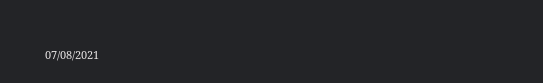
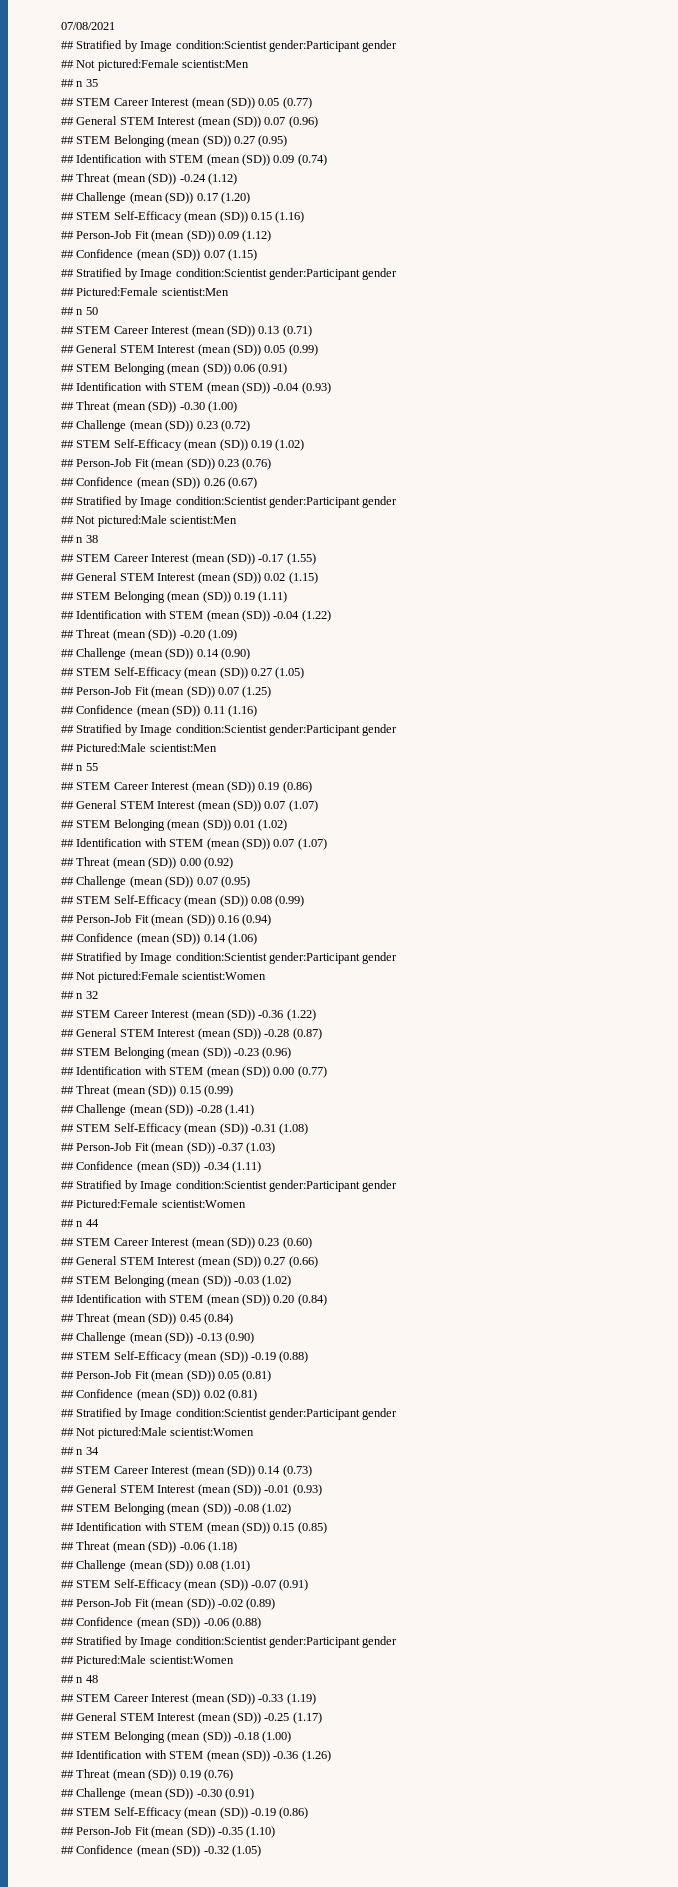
  07/08/2021
+ ## Stratified by Image condition:Scientist gender:Participant gender
+ ## Not pictured:Female scientist:Men
+ ## n 35
+ ## STEM Career Interest (mean (SD)) 0.05 (0.77)
+ ## General STEM Interest (mean (SD)) 0.07 (0.96)
+ ## STEM Belonging (mean (SD)) 0.27 (0.95)
+ ## Identification with STEM (mean (SD)) 0.09 (0.74)
+ ## Threat (mean (SD)) -0.24 (1.12)
+ ## Challenge (mean (SD)) 0.17 (1.20)
+ ## STEM Self-Efficacy (mean (SD)) 0.15 (1.16)
+ ## Person-Job Fit (mean (SD)) 0.09 (1.12)
+ ## Confidence (mean (SD)) 0.07 (1.15)
+ ## Stratified by Image condition:Scientist gender:Participant gender
+ ## Pictured:Female scientist:Men
+ ## n 50
+ ## STEM Career Interest (mean (SD)) 0.13 (0.71)
+ ## General STEM Interest (mean (SD)) 0.05 (0.99)
+ ## STEM Belonging (mean (SD)) 0.06 (0.91)
+ ## Identification with STEM (mean (SD)) -0.04 (0.93)
+ ## Threat (mean (SD)) -0.30 (1.00)
+ ## Challenge (mean (SD)) 0.23 (0.72)
+ ## STEM Self-Efficacy (mean (SD)) 0.19 (1.02)
+ ## Person-Job Fit (mean (SD)) 0.23 (0.76)
+ ## Confidence (mean (SD)) 0.26 (0.67)
+ ## Stratified by Image condition:Scientist gender:Participant gender
+ ## Not pictured:Male scientist:Men
+ ## n 38
+ ## STEM Career Interest (mean (SD)) -0.17 (1.55)
+ ## General STEM Interest (mean (SD)) 0.02 (1.15)
+ ## STEM Belonging (mean (SD)) 0.19 (1.11)
+ ## Identification with STEM (mean (SD)) -0.04 (1.22)
+ ## Threat (mean (SD)) -0.20 (1.09)
+ ## Challenge (mean (SD)) 0.14 (0.90)
+ ## STEM Self-Efficacy (mean (SD)) 0.27 (1.05)
+ ## Person-Job Fit (mean (SD)) 0.07 (1.25)
+ ## Confidence (mean (SD)) 0.11 (1.16)
+ ## Stratified by Image condition:Scientist gender:Participant gender
+ ## Pictured:Male scientist:Men
+ ## n 55
+ ## STEM Career Interest (mean (SD)) 0.19 (0.86)
+ ## General STEM Interest (mean (SD)) 0.07 (1.07)
+ ## STEM Belonging (mean (SD)) 0.01 (1.02)
+ ## Identification with STEM (mean (SD)) 0.07 (1.07)
+ ## Threat (mean (SD)) 0.00 (0.92)
+ ## Challenge (mean (SD)) 0.07 (0.95)
+ ## STEM Self-Efficacy (mean (SD)) 0.08 (0.99)
+ ## Person-Job Fit (mean (SD)) 0.16 (0.94)
+ ## Confidence (mean (SD)) 0.14 (1.06)
+ ## Stratified by Image condition:Scientist gender:Participant gender
+ ## Not pictured:Female scientist:Women
+ ## n 32
+ ## STEM Career Interest (mean (SD)) -0.36 (1.22)
+ ## General STEM Interest (mean (SD)) -0.28 (0.87)
+ ## STEM Belonging (mean (SD)) -0.23 (0.96)
+ ## Identification with STEM (mean (SD)) 0.00 (0.77)
+ ## Threat (mean (SD)) 0.15 (0.99)
+ ## Challenge (mean (SD)) -0.28 (1.41)
+ ## STEM Self-Efficacy (mean (SD)) -0.31 (1.08)
+ ## Person-Job Fit (mean (SD)) -0.37 (1.03)
+ ## Confidence (mean (SD)) -0.34 (1.11)
+ ## Stratified by Image condition:Scientist gender:Participant gender
+ ## Pictured:Female scientist:Women
+ ## n 44
+ ## STEM Career Interest (mean (SD)) 0.23 (0.60)
+ ## General STEM Interest (mean (SD)) 0.27 (0.66)
+ ## STEM Belonging (mean (SD)) -0.03 (1.02)
+ ## Identification with STEM (mean (SD)) 0.20 (0.84)
+ ## Threat (mean (SD)) 0.45 (0.84)
+ ## Challenge (mean (SD)) -0.13 (0.90)
+ ## STEM Self-Efficacy (mean (SD)) -0.19 (0.88)
+ ## Person-Job Fit (mean (SD)) 0.05 (0.81)
+ ## Confidence (mean (SD)) 0.02 (0.81)
+ ## Stratified by Image condition:Scientist gender:Participant gender
+ ## Not pictured:Male scientist:Women
+ ## n 34
+ ## STEM Career Interest (mean (SD)) 0.14 (0.73)
+ ## General STEM Interest (mean (SD)) -0.01 (0.93)
+ ## STEM Belonging (mean (SD)) -0.08 (1.02)
+ ## Identification with STEM (mean (SD)) 0.15 (0.85)
+ ## Threat (mean (SD)) -0.06 (1.18)
+ ## Challenge (mean (SD)) 0.08 (1.01)
+ ## STEM Self-Efficacy (mean (SD)) -0.07 (0.91)
+ ## Person-Job Fit (mean (SD)) -0.02 (0.89)
+ ## Confidence (mean (SD)) -0.06 (0.88)
+ ## Stratified by Image condition:Scientist gender:Participant gender
+ ## Pictured:Male scientist:Women
+ ## n 48
+ ## STEM Career Interest (mean (SD)) -0.33 (1.19)
+ ## General STEM Interest (mean (SD)) -0.25 (1.17)
+ ## STEM Belonging (mean (SD)) -0.18 (1.00)
+ ## Identification with STEM (mean (SD)) -0.36 (1.26)
+ ## Threat (mean (SD)) 0.19 (0.76)
+ ## Challenge (mean (SD)) -0.30 (0.91)
+ ## STEM Self-Efficacy (mean (SD)) -0.19 (0.86)
+ ## Person-Job Fit (mean (SD)) -0.35 (1.10)
+ ## Confidence (mean (SD)) -0.32 (1.05)

